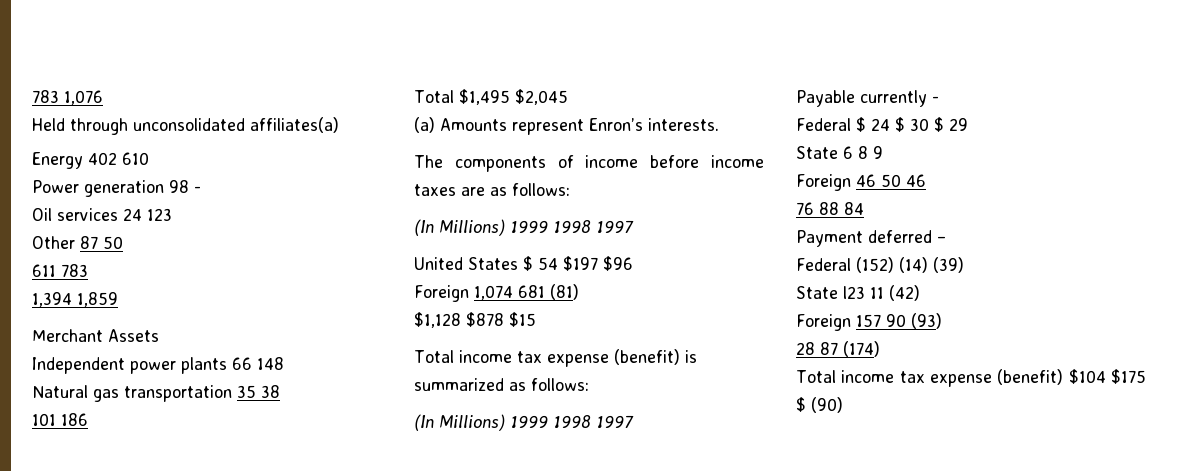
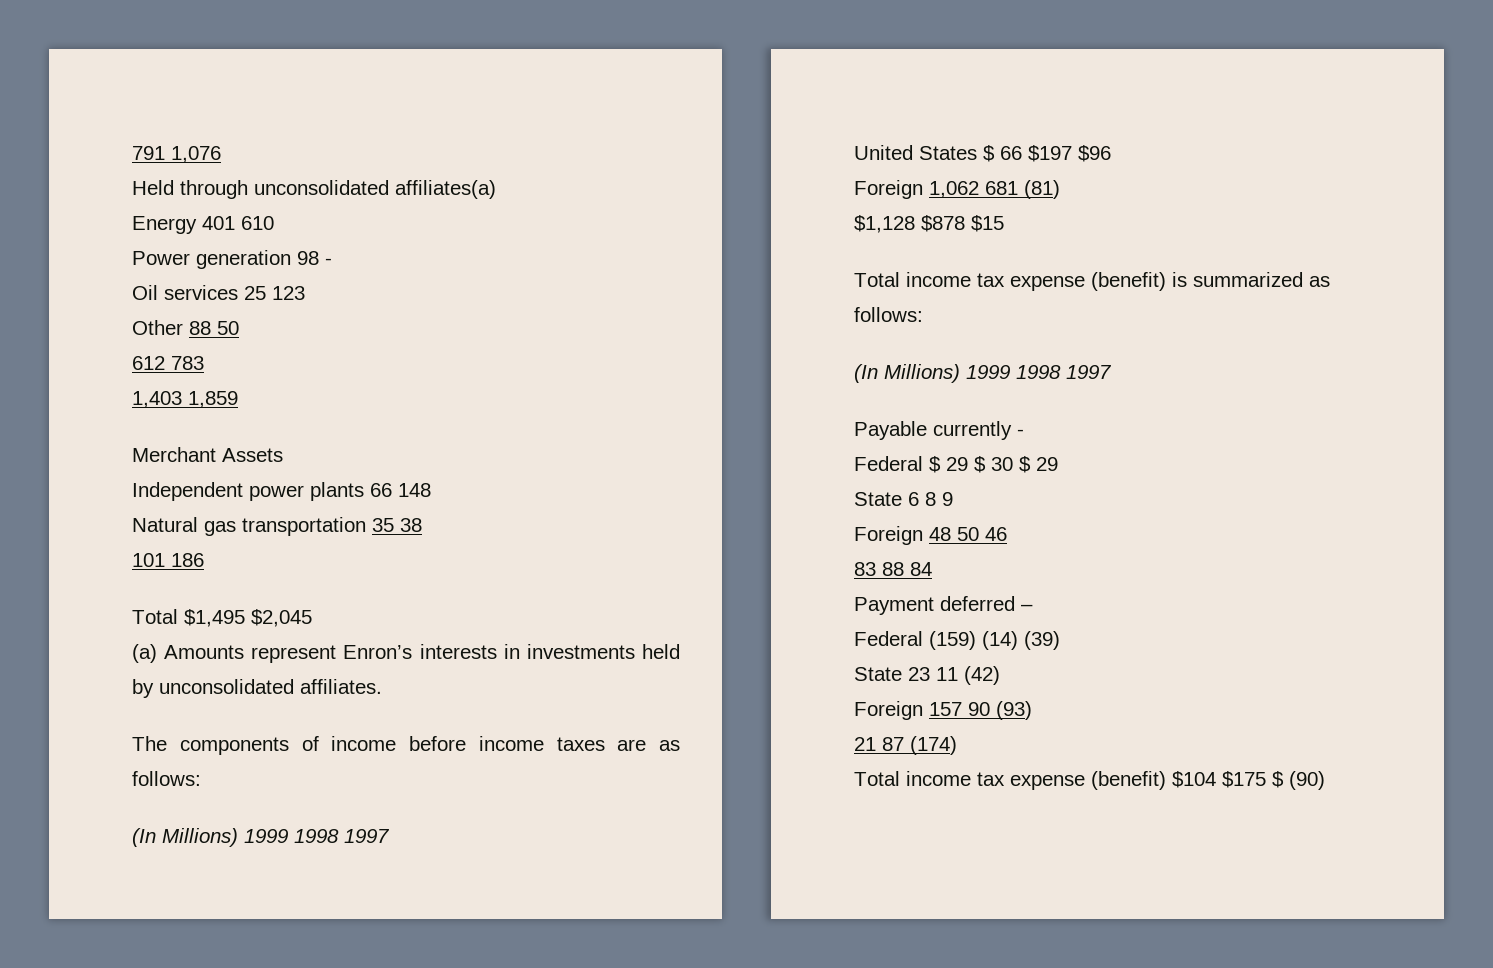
- 783 1,076
+ 791 1,076
- Energy 402 610
+ Energy 401 610
- Oil services 24 123
+ Oil services 25 123
- Other 87 50
+ Other 88 50
- 611 783
+ 612 783
- 1,394 1,859
+ 1,403 1,859
- (a) Amounts represent Enron’s interests.
+ (a) Amounts represent Enron’s interests in investments held by unconsolidated affiliates.
- United States $ 54 $197 $96
+ United States $ 66 $197 $96
- Foreign 1,074 681 (81)
+ Foreign 1,062 681 (81)
- Federal $ 24 $ 30 $ 29
+ Federal $ 29 $ 30 $ 29
- Foreign 46 50 46
+ Foreign 48 50 46
- 76 88 84
+ 83 88 84
- Federal (152) (14) (39)
+ Federal (159) (14) (39)
- State l23 11 (42)
+ State 23 11 (42)
- 28 87 (174)
+ 21 87 (174)

